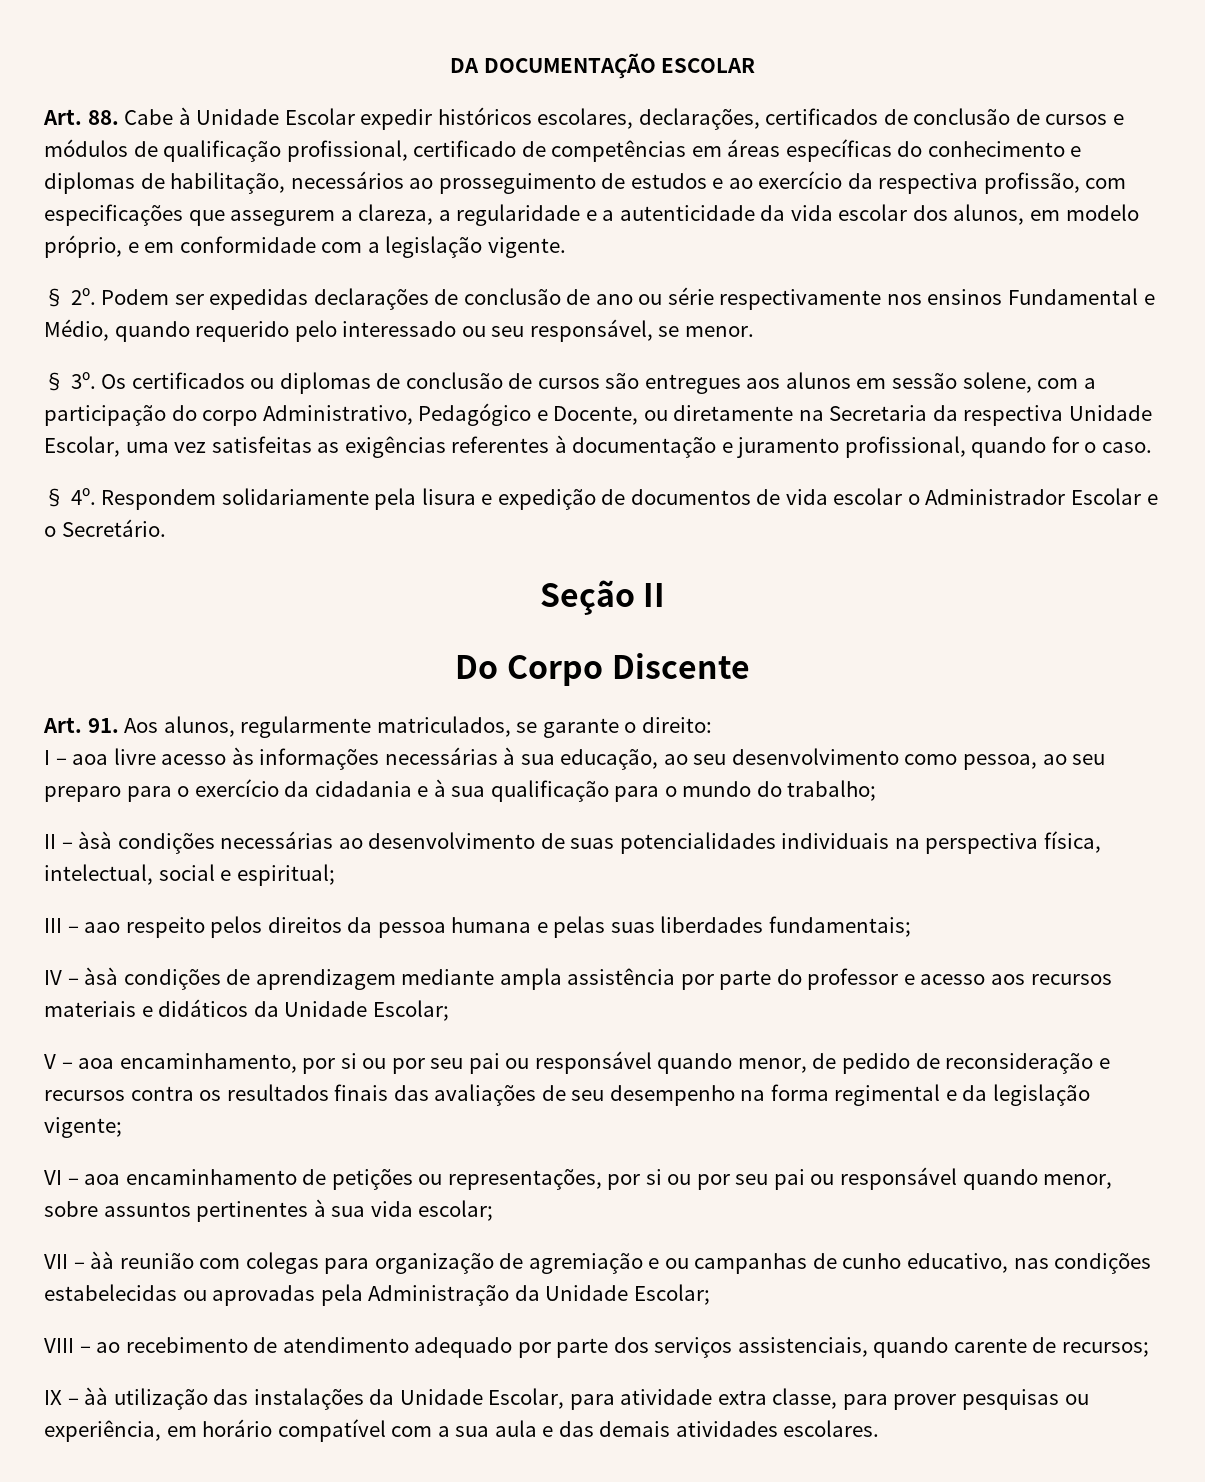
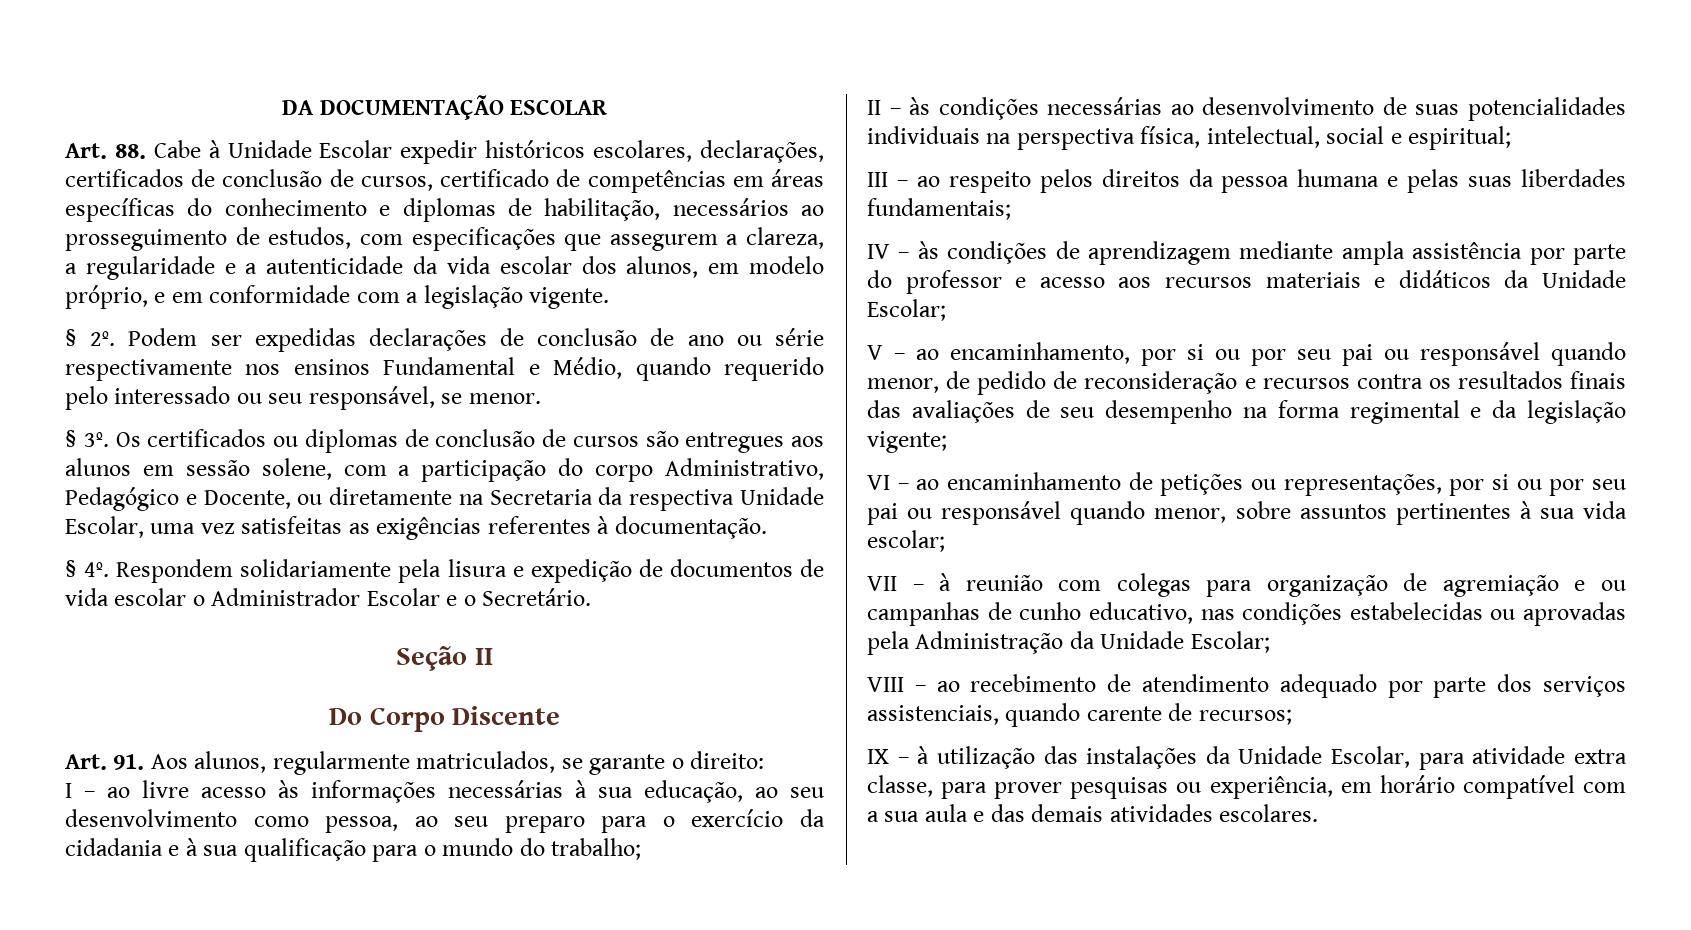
- Art. 88. Cabe à Unidade Escolar expedir históricos escolares, declarações, certificados de conclusão de cursos e módulos de qualificação profissional, certificado de competências em áreas específicas do conhecimento e diplomas de habilitação, necessários ao prosseguimento de estudos e ao exercício da respectiva profissão, com especificações que assegurem a clareza, a regularidade e a autenticidade da vida escolar dos alunos, em modelo próprio, e em conformidade com a legislação vigente.
+ Art. 88. Cabe à Unidade Escolar expedir históricos escolares, declarações, certificados de conclusão de cursos, certificado de competências em áreas específicas do conhecimento e diplomas de habilitação, necessários ao prosseguimento de estudos, com especificações que assegurem a clareza, a regularidade e a autenticidade da vida escolar dos alunos, em modelo próprio, e em conformidade com a legislação vigente.
- Os certificados ou diplomas de conclusão de cursos são entregues aos alunos em sessão solene, com a participação do corpo Administrativo, Pedagógico e Docente, ou diretamente na Secretaria da respectiva Unidade Escolar, uma vez satisfeitas as exigências referentes à documentação e juramento profissional, quando for o caso.
+ Os certificados ou diplomas de conclusão de cursos são entregues aos alunos em sessão solene, com a participação do corpo Administrativo, Pedagógico e Docente, ou diretamente na Secretaria da respectiva Unidade Escolar, uma vez satisfeitas as exigências referentes à documentação.
- I – aoa livre acesso às informações necessárias à sua educação, ao seu desenvolvimento como pessoa, ao seu preparo para o exercício da cidadania e à sua qualificação para o mundo do trabalho;
+ I – ao livre acesso às informações necessárias à sua educação, ao seu desenvolvimento como pessoa, ao seu preparo para o exercício da cidadania e à sua qualificação para o mundo do trabalho;
- II – àsà condições necessárias ao desenvolvimento de suas potencialidades individuais na perspectiva física, intelectual, social e espiritual;
+ II – às condições necessárias ao desenvolvimento de suas potencialidades individuais na perspectiva física, intelectual, social e espiritual;
- III – aao respeito pelos direitos da pessoa humana e pelas suas liberdades fundamentais;
+ III – ao respeito pelos direitos da pessoa humana e pelas suas liberdades fundamentais;
- IV – àsà condições de aprendizagem mediante ampla assistência por parte do professor e acesso aos recursos materiais e didáticos da Unidade Escolar;
+ IV – às condições de aprendizagem mediante ampla assistência por parte do professor e acesso aos recursos materiais e didáticos da Unidade Escolar;
- V – aoa encaminhamento, por si ou por seu pai ou responsável quando menor, de pedido de reconsideração e recursos contra os resultados finais das avaliações de seu desempenho na forma regimental e da legislação vigente;
+ V – ao encaminhamento, por si ou por seu pai ou responsável quando menor, de pedido de reconsideração e recursos contra os resultados finais das avaliações de seu desempenho na forma regimental e da legislação vigente;
- VI – aoa encaminhamento de petições ou representações, por si ou por seu pai ou responsável quando menor, sobre assuntos pertinentes à sua vida escolar;
+ VI – ao encaminhamento de petições ou representações, por si ou por seu pai ou responsável quando menor, sobre assuntos pertinentes à sua vida escolar;
- VII – àà reunião com colegas para organização de agremiação e ou campanhas de cunho educativo, nas condições estabelecidas ou aprovadas pela Administração da Unidade Escolar;
+ VII – à reunião com colegas para organização de agremiação e ou campanhas de cunho educativo, nas condições estabelecidas ou aprovadas pela Administração da Unidade Escolar;
- IX – àà utilização das instalações da Unidade Escolar, para atividade extra classe, para prover pesquisas ou experiência, em horário compatível com a sua aula e das demais atividades escolares.
+ IX – à utilização das instalações da Unidade Escolar, para atividade extra classe, para prover pesquisas ou experiência, em horário compatível com a sua aula e das demais atividades escolares.

